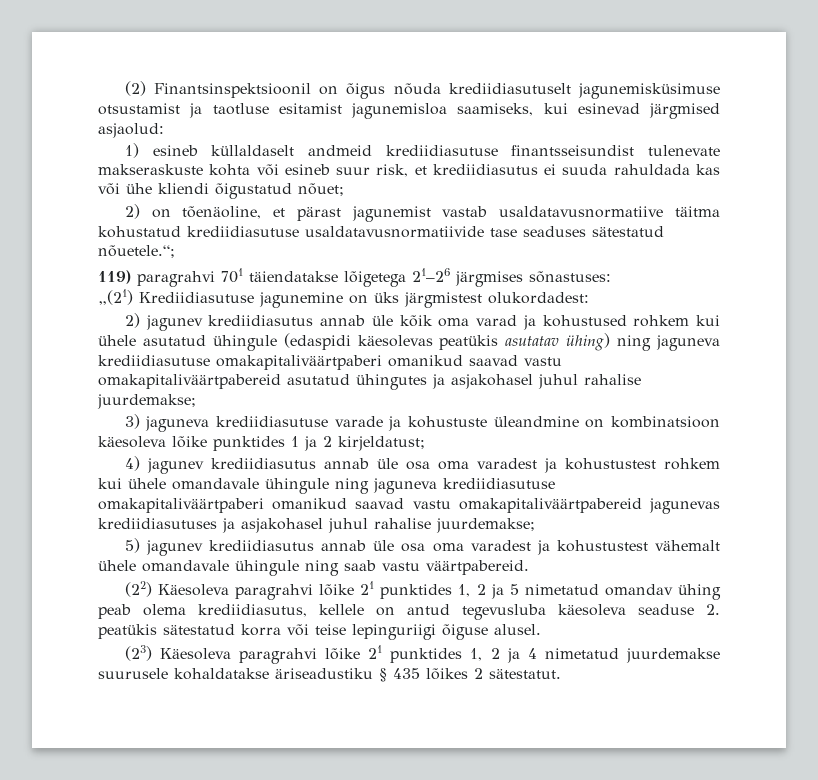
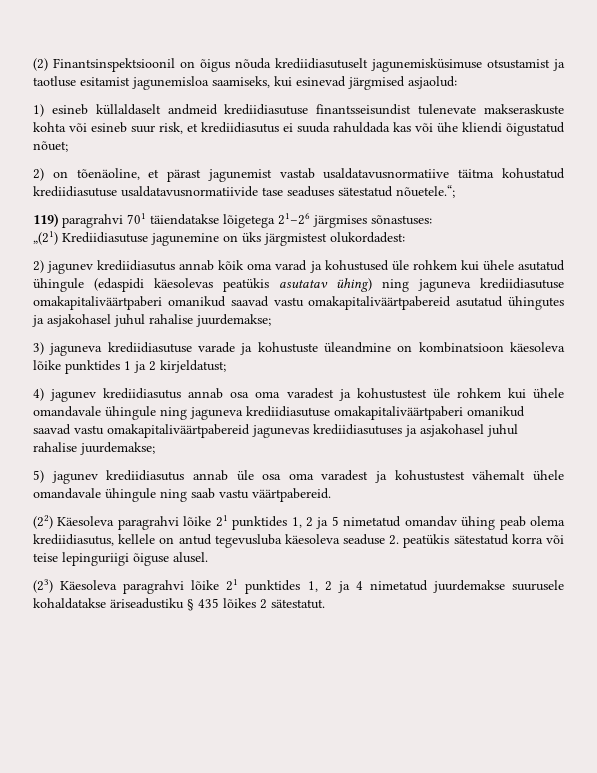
- 2) jagunev krediidiasutus annab üle kõik oma varad ja kohustused rohkem kui ühele asutatud ühingule (edaspidi käesolevas peatükis asutatav ühing) ning jaguneva krediidiasutuse omakapitaliväärtpaberi omanikud saavad vastu omakapitaliväärtpabereid asutatud ühingutes ja asjakohasel juhul rahalise juurdemakse;
+ 2) jagunev krediidiasutus annab kõik oma varad ja kohustused üle rohkem kui ühele asutatud ühingule (edaspidi käesolevas peatükis asutatav ühing) ning jaguneva krediidiasutuse omakapitaliväärtpaberi omanikud saavad vastu omakapitaliväärtpabereid asutatud ühingutes ja asjakohasel juhul rahalise juurdemakse;
- 4) jagunev krediidiasutus annab üle osa oma varadest ja kohustustest rohkem kui ühele omandavale ühingule ning jaguneva krediidiasutuse omakapitaliväärtpaberi omanikud saavad vastu omakapitaliväärtpabereid jagunevas krediidiasutuses ja asjakohasel juhul rahalise juurdemakse;
+ 4) jagunev krediidiasutus annab osa oma varadest ja kohustustest üle rohkem kui ühele omandavale ühingule ning jaguneva krediidiasutuse omakapitaliväärtpaberi omanikud saavad vastu omakapitaliväärtpabereid jagunevas krediidiasutuses ja asjakohasel juhul rahalise juurdemakse;

